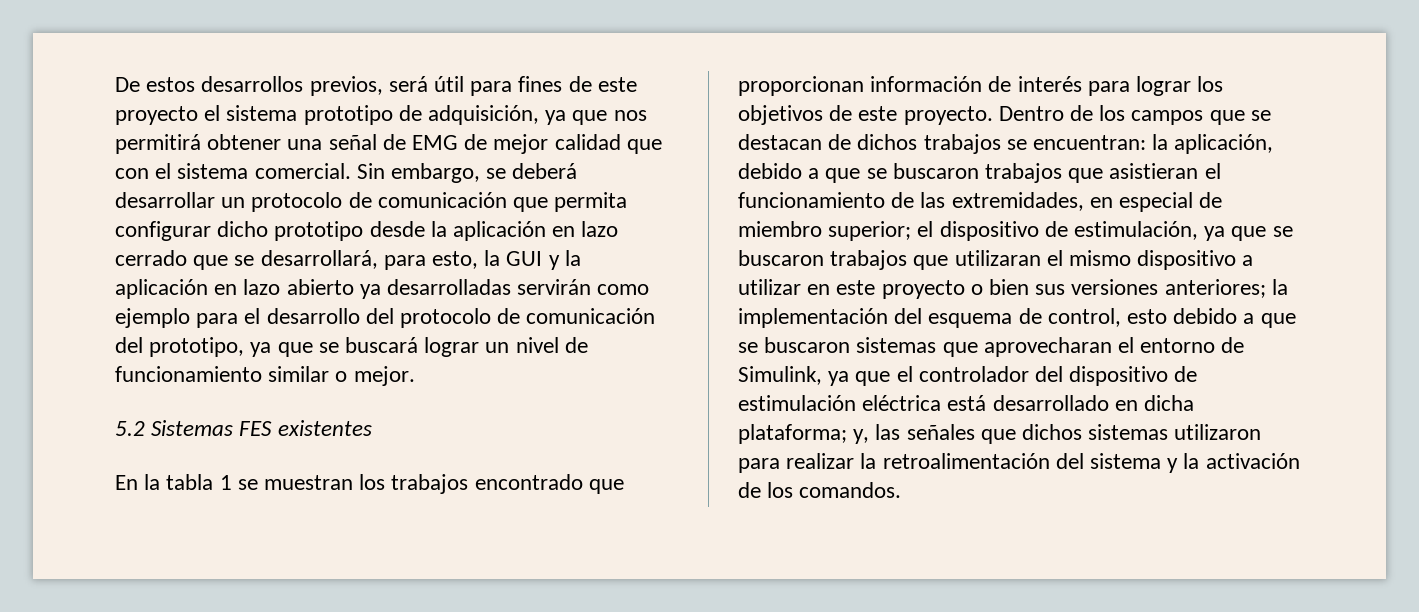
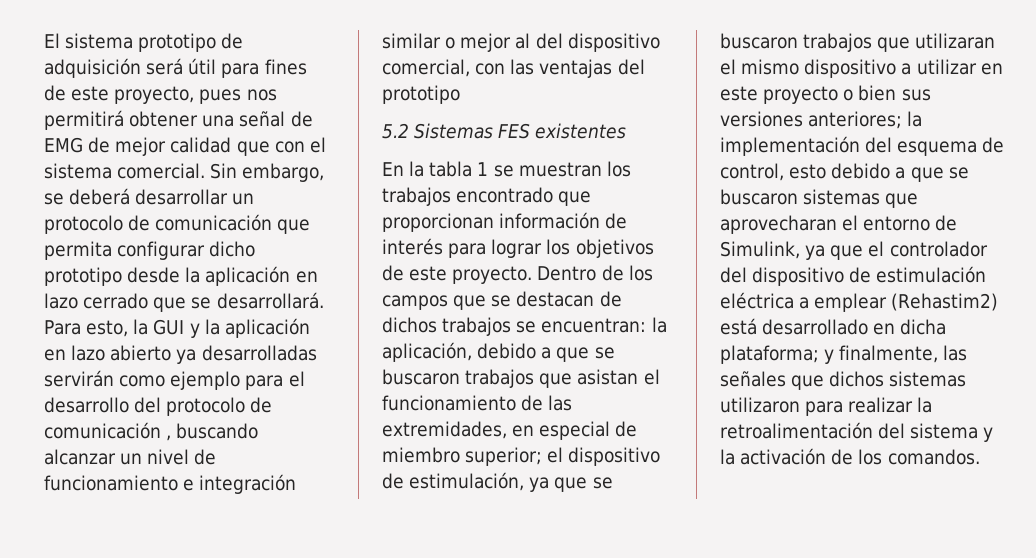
- De estos desarrollos previos, será útil para fines de este proyecto el sistema prototipo de adquisición, ya que nos permitirá obtener una señal de EMG de mejor calidad que con el sistema comercial.
+ El sistema prototipo de adquisición será útil para fines de este proyecto, pues nos permitirá obtener una señal de EMG de mejor calidad que con el sistema comercial.
- Sin embargo, se deberá desarrollar un protocolo de comunicación que permita configurar dicho prototipo desde la aplicación en lazo cerrado que se desarrollará, para esto, la GUI y la aplicación en lazo abierto ya desarrolladas servirán como ejemplo para el desarrollo del protocolo de comunicación del prototipo, ya que se buscará lograr un nivel de funcionamiento similar o mejor.
+ Sin embargo, se deberá desarrollar un protocolo de comunicación que permita configurar dicho prototipo desde la aplicación en lazo cerrado que se desarrollará. Para esto, la GUI y la aplicación en lazo abierto ya desarrolladas servirán como ejemplo para el desarrollo del protocolo de comunicación , buscando alcanzar un nivel de funcionamiento e integración similar o mejor al del dispositivo comercial, con las ventajas del prototipo
- la aplicación, debido a que se buscaron trabajos que asistieran el funcionamiento de las extremidades, en especial de miembro superior;
+ la aplicación, debido a que se buscaron trabajos que asistan el funcionamiento de las extremidades, en especial de miembro superior;
- la implementación del esquema de control, esto debido a que se buscaron sistemas que aprovecharan el entorno de Simulink, ya que el controlador del dispositivo de estimulación eléctrica está desarrollado en dicha plataforma;
+ la implementación del esquema de control, esto debido a que se buscaron sistemas que aprovecharan el entorno de Simulink, ya que el controlador del dispositivo de estimulación eléctrica a emplear (Rehastim2) está desarrollado en dicha plataforma;
- y, las señales que dichos sistemas utilizaron para realizar la retroalimentación del sistema y la activación de los comandos.
+ y finalmente, las señales que dichos sistemas utilizaron para realizar la retroalimentación del sistema y la activación de los comandos.

